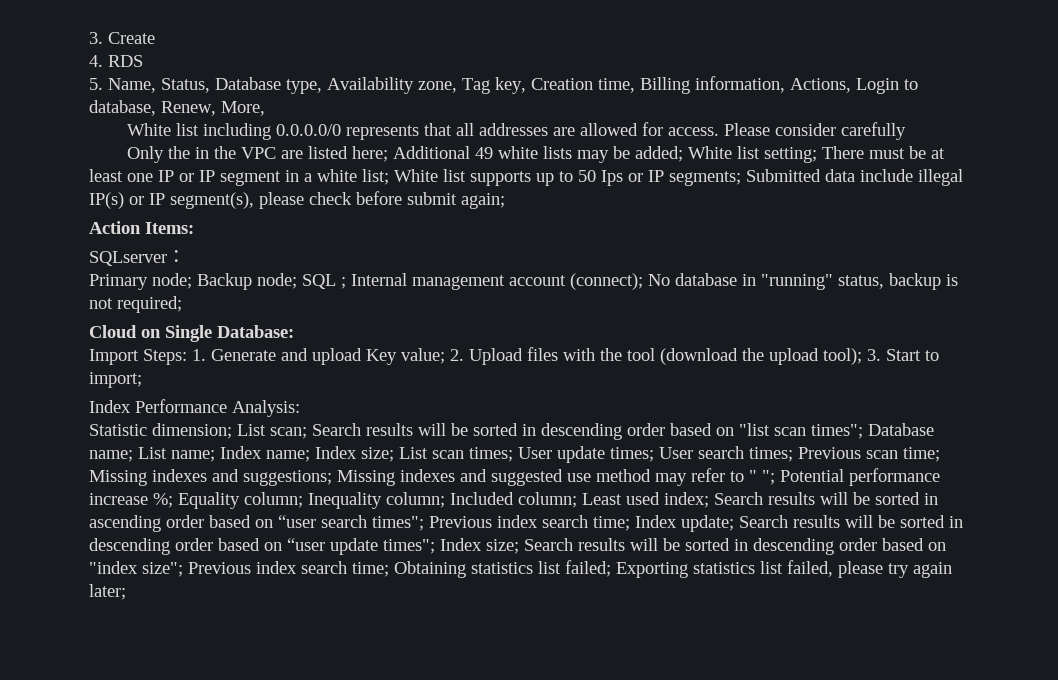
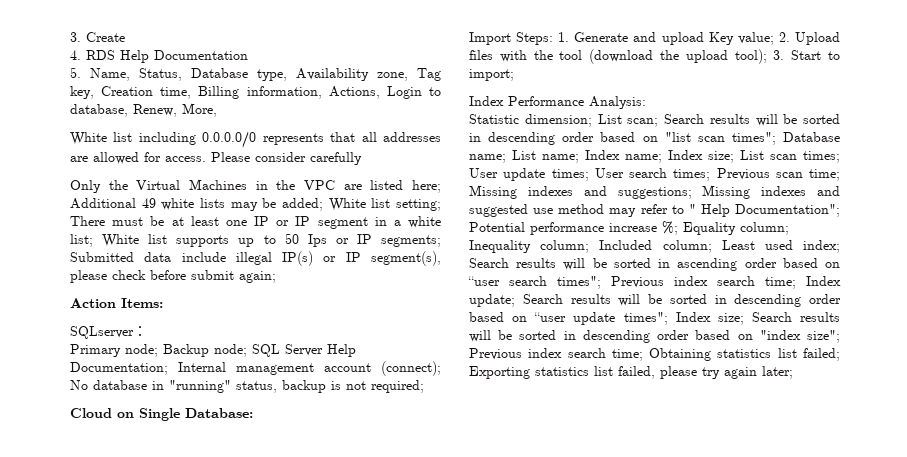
- 4. RDS
+ 4. RDS Help Documentation
- Only the in the VPC are listed here; Additional 49 white lists may be added; White list setting; There must be at least one IP or IP segment in a white list; White list supports up to 50 Ips or IP segments; Submitted data include illegal IP(s) or IP segment(s), please check before submit again;
+ Only the Virtual Machines in the VPC are listed here; Additional 49 white lists may be added; White list setting; There must be at least one IP or IP segment in a white list; White list supports up to 50 Ips or IP segments; Submitted data include illegal IP(s) or IP segment(s), please check before submit again;
- Primary node; Backup node; SQL ; Internal management account (connect); No database in "running" status, backup is not required;
+ Primary node; Backup node; SQL Server Help Documentation; Internal management account (connect); No database in "running" status, backup is not required;
- Missing indexes and suggested use method may refer to " ";
+ Missing indexes and suggested use method may refer to " Help Documentation";

